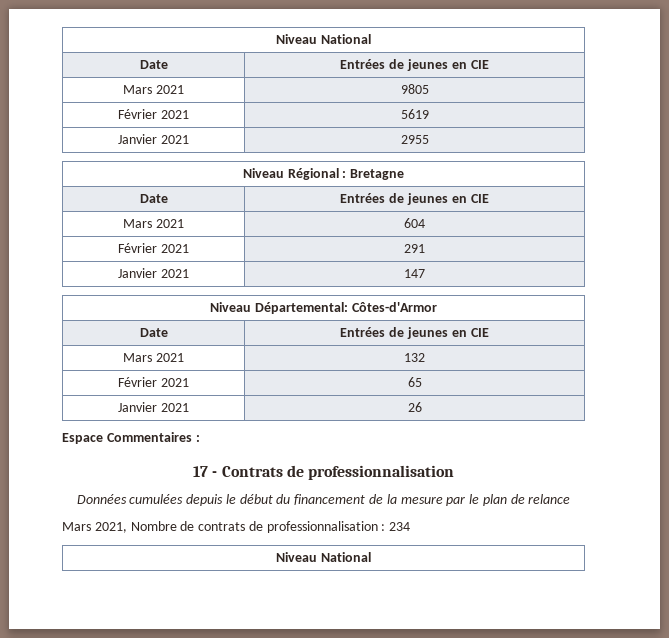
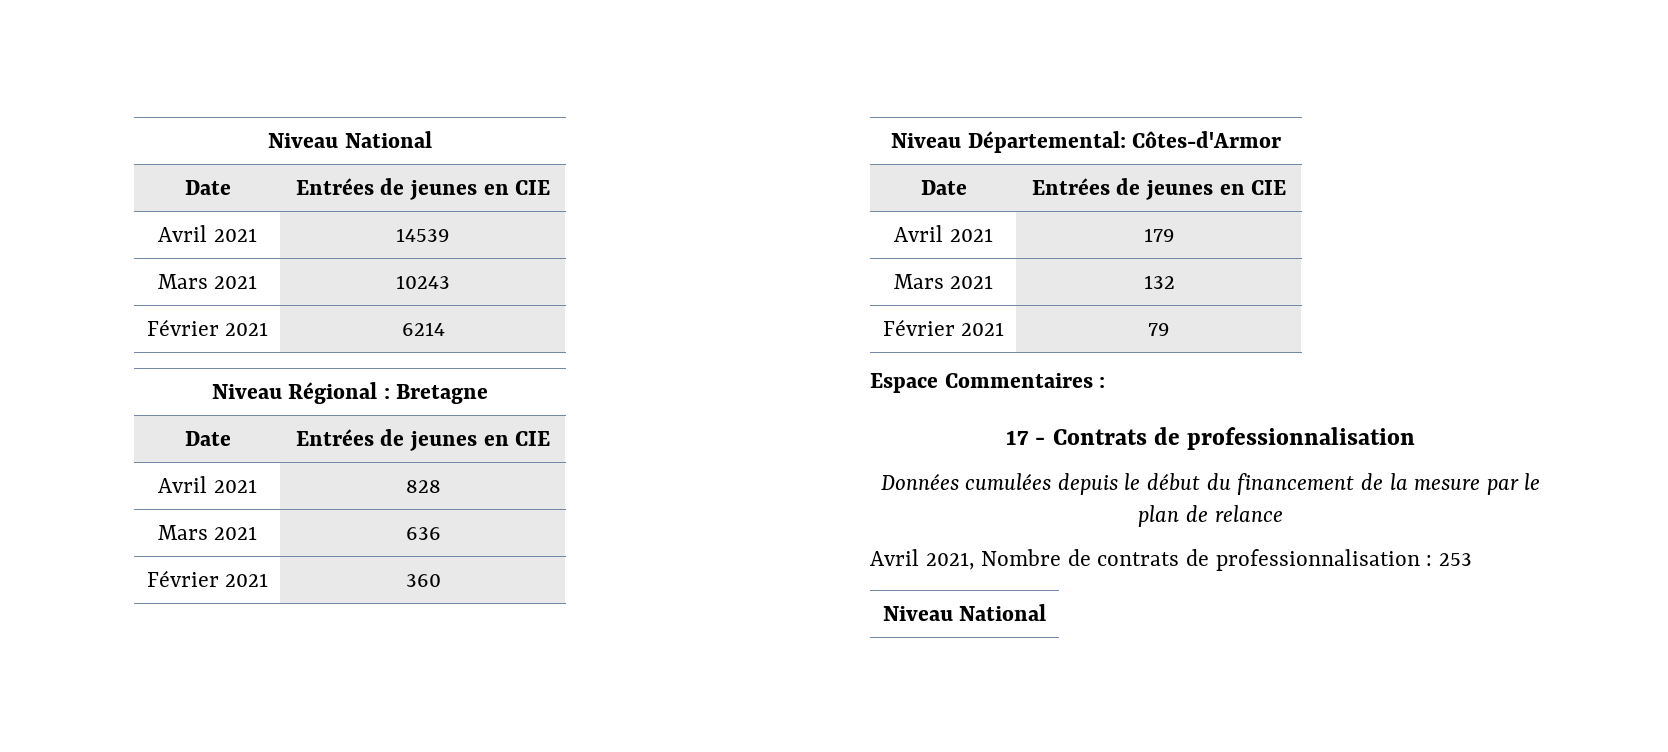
- Mars 2021 | 9805
- Février 2021 | 5619
- Janvier 2021 | 2955
+ Avril 2021 | 14539
+ Mars 2021 | 10243
+ Février 2021 | 6214
- Mars 2021 | 604
- Février 2021 | 291
- Janvier 2021 | 147
+ Avril 2021 | 828
+ Mars 2021 | 636
+ Février 2021 | 360
+ Avril 2021 | 179
- Février 2021 | 65
- Janvier 2021 | 26
+ Février 2021 | 79
- Mars 2021, Nombre de contrats de professionnalisation : 234
+ Avril 2021, Nombre de contrats de professionnalisation : 253

